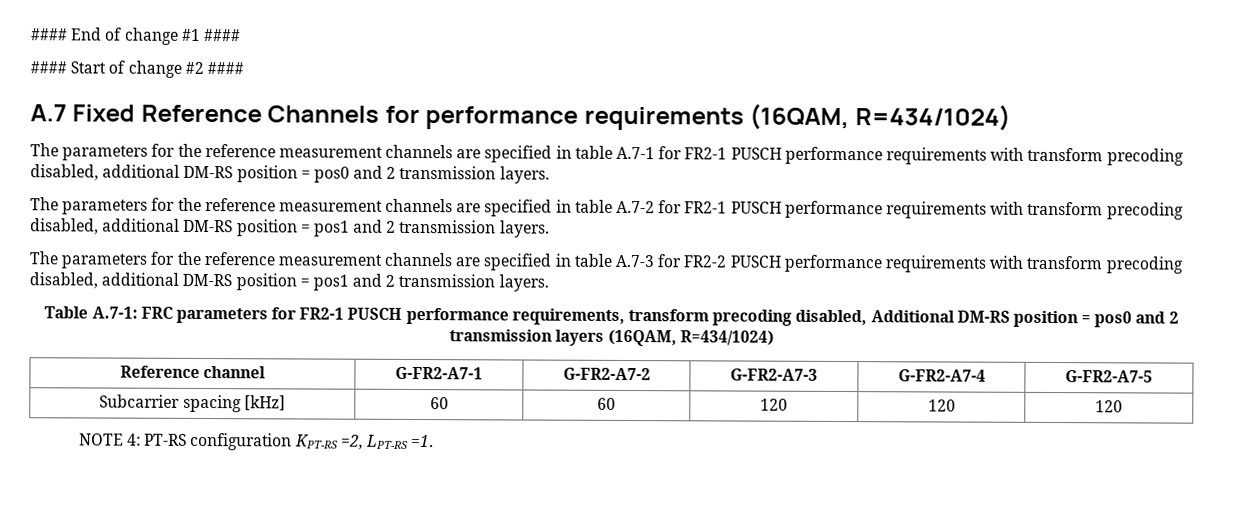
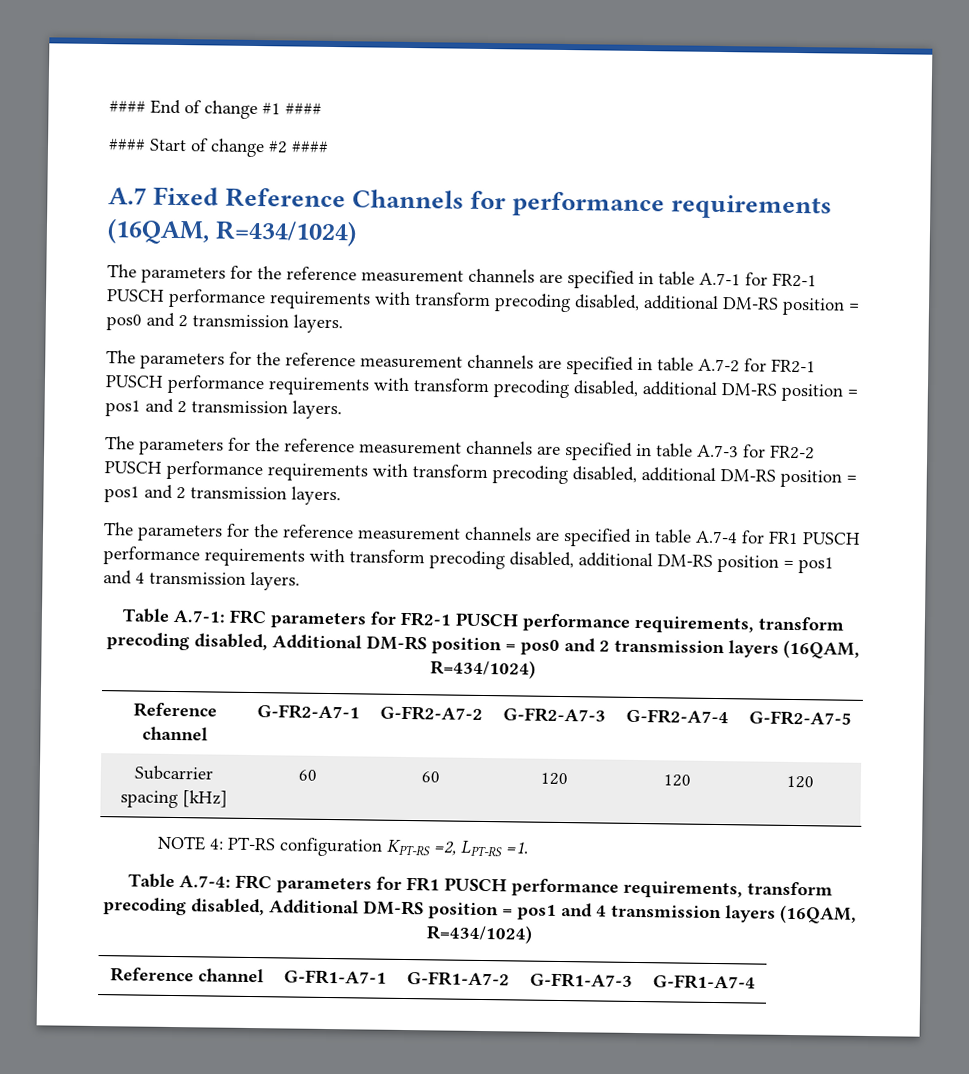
+ The parameters for the reference measurement channels are specified in table A.7-4 for FR1 PUSCH performance requirements with transform precoding disabled, additional DM-RS position = pos1 and 4 transmission layers.
+ Table A.7-4: FRC parameters for FR1 PUSCH performance requirements, transform precoding disabled, Additional DM-RS position = pos1 and 4 transmission layers (16QAM, R=434/1024)
+ Reference channel | G-FR1-A7-1 | G-FR1-A7-2 | G-FR1-A7-3 | G-FR1-A7-4

